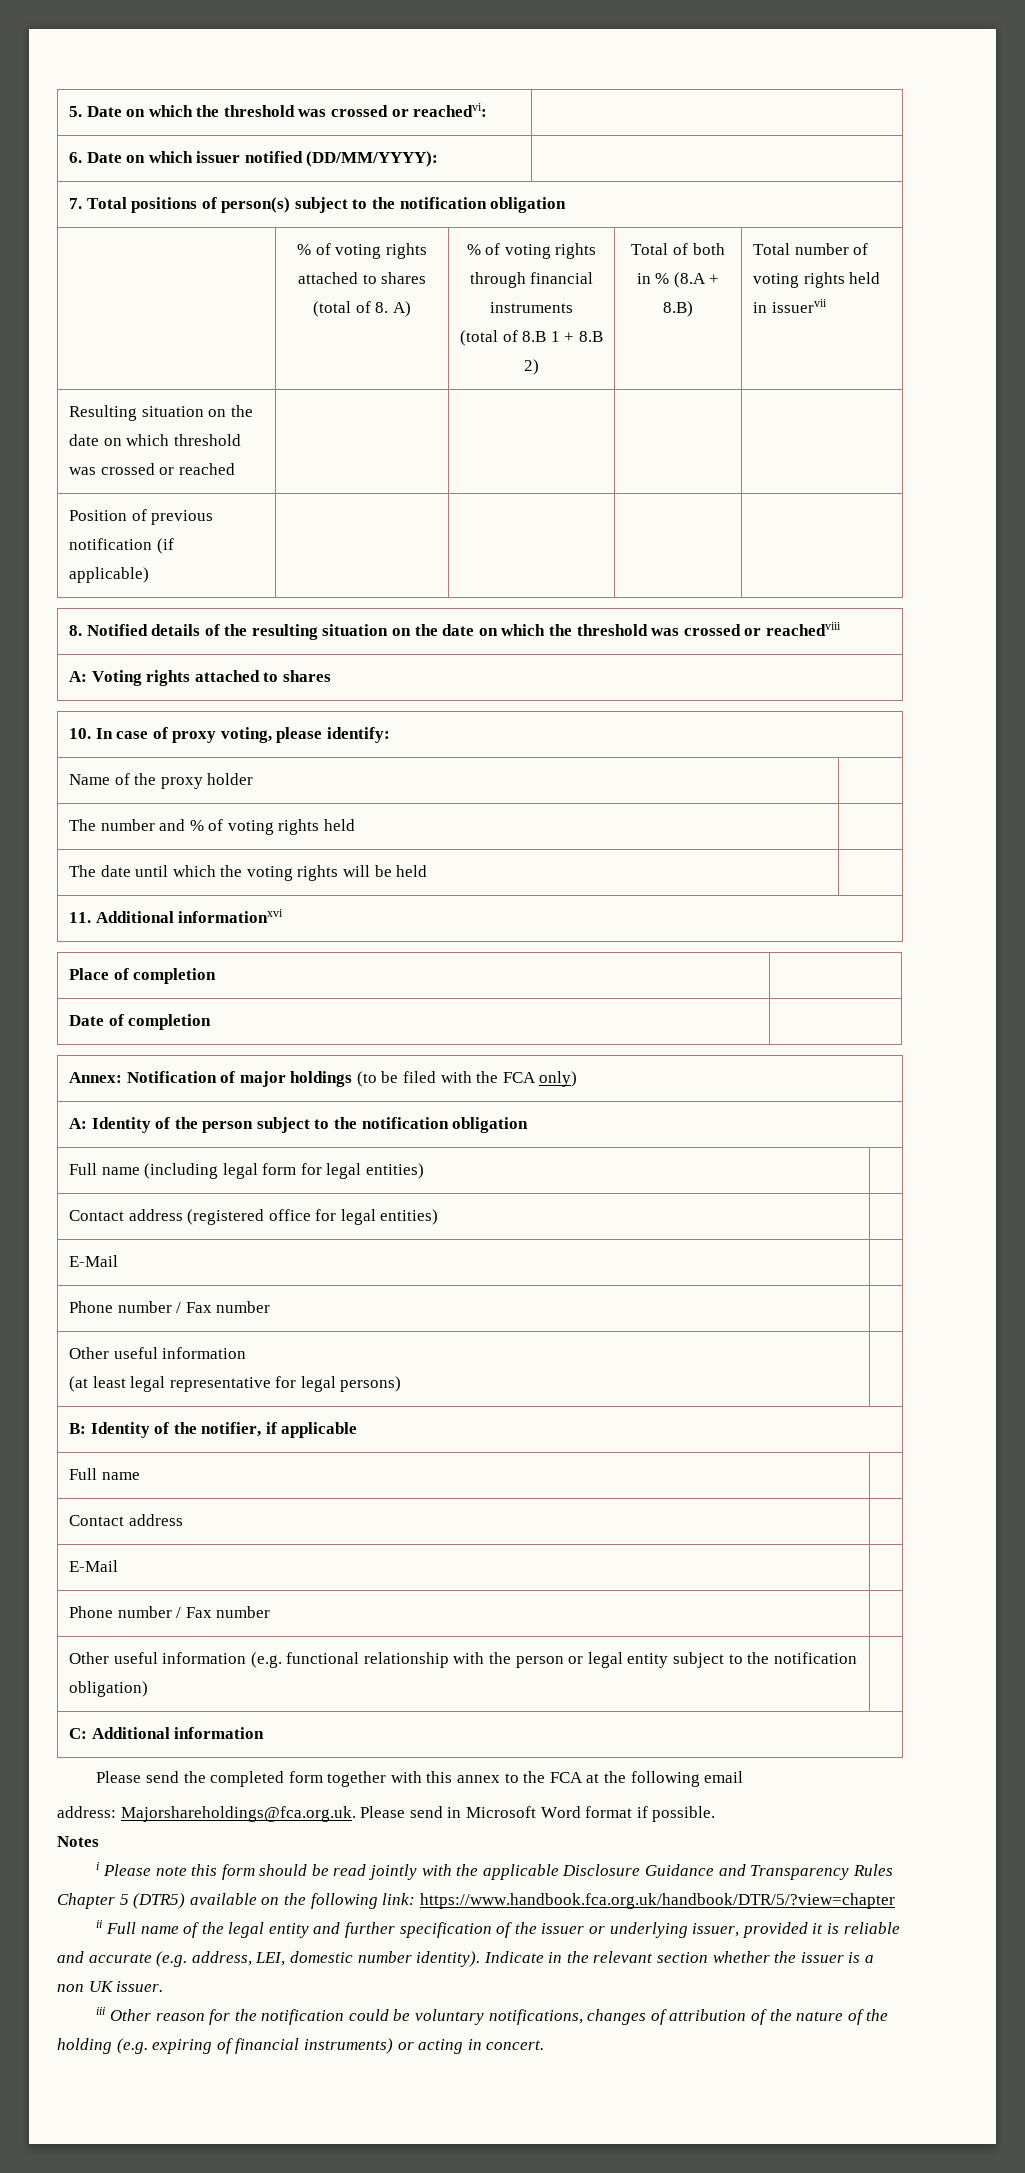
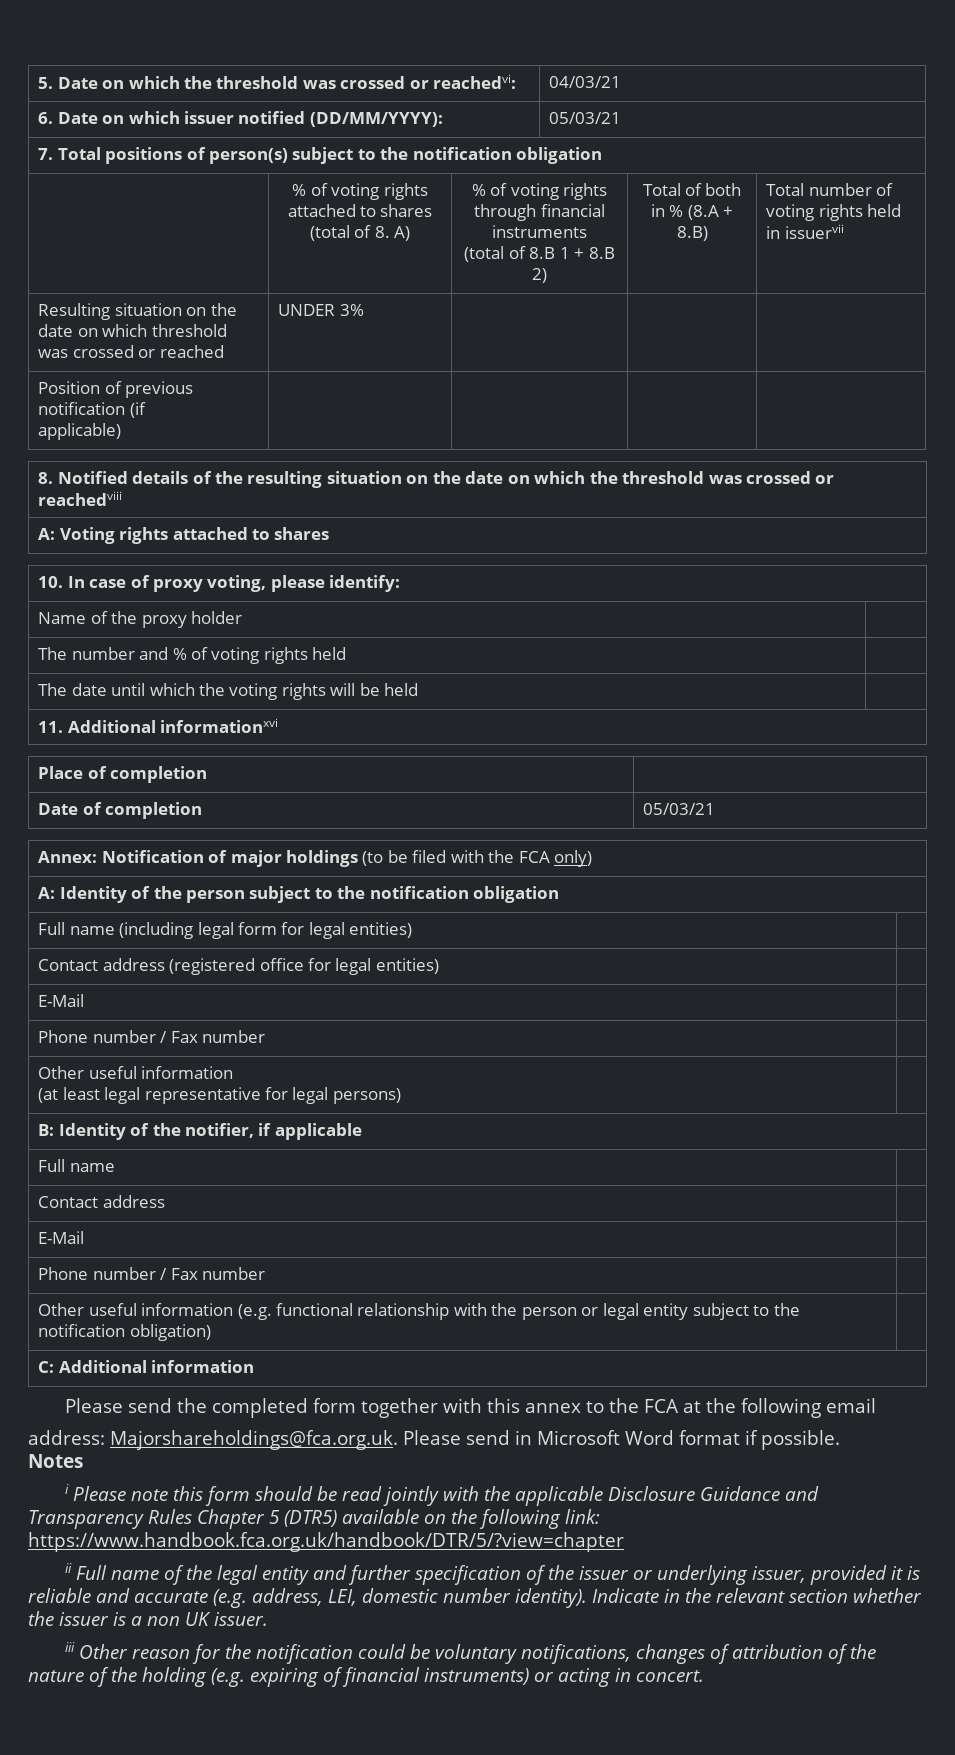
- 5. Date on which the threshold was crossed or reachedvi: |
+ 5. Date on which the threshold was crossed or reachedvi: | 04/03/21
- 6. Date on which issuer notified (DD/MM/YYYY): |
+ 6. Date on which issuer notified (DD/MM/YYYY): | 05/03/21
- Resulting situation on the date on which threshold was crossed or reached | | | |
+ Resulting situation on the date on which threshold was crossed or reached | UNDER 3% | | |
- Date of completion |
+ Date of completion | 05/03/21

